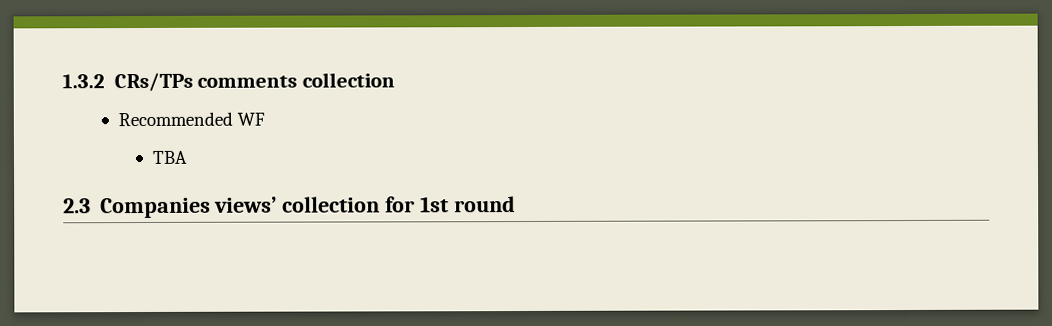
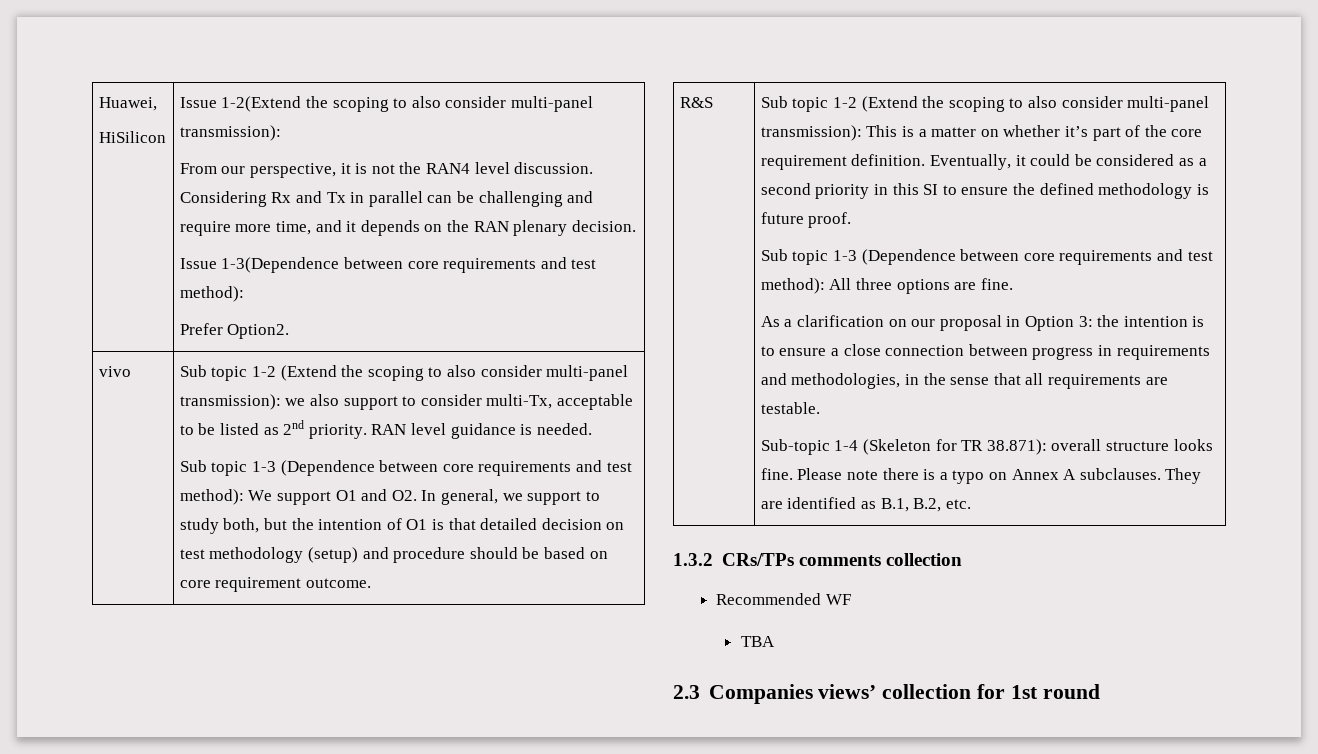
+ Huawei,
+ HiSilicon | Issue 1-2(Extend the scoping to also consider multi-panel transmission):
+ From our perspective, it is not the RAN4 level discussion. Considering Rx and Tx in parallel can be challenging and require more time, and it depends on the RAN plenary decision.
+ Issue 1-3(Dependence between core requirements and test method):
+ Prefer Option2.
+ vivo | Sub topic 1-2 (Extend the scoping to also consider multi-panel transmission): we also support to consider multi-Tx, acceptable to be listed as 2nd priority. RAN level guidance is needed.
+ Sub topic 1-3 (Dependence between core requirements and test method): We support O1 and O2. In general, we support to study both, but the intention of O1 is that detailed decision on test methodology (setup) and procedure should be based on core requirement outcome.
+ R&S | Sub topic 1-2 (Extend the scoping to also consider multi-panel transmission): This is a matter on whether it’s part of the core requirement definition. Eventually, it could be considered as a second priority in this SI to ensure the defined methodology is future proof.
+ Sub topic 1-3 (Dependence between core requirements and test method): All three options are fine.
+ As a clarification on our proposal in Option 3: the intention is to ensure a close connection between progress in requirements and methodologies, in the sense that all requirements are testable.
+ Sub-topic 1-4 (Skeleton for TR 38.871): overall structure looks fine. Please note there is a typo on Annex A subclauses. They are identified as B.1, B.2, etc.

